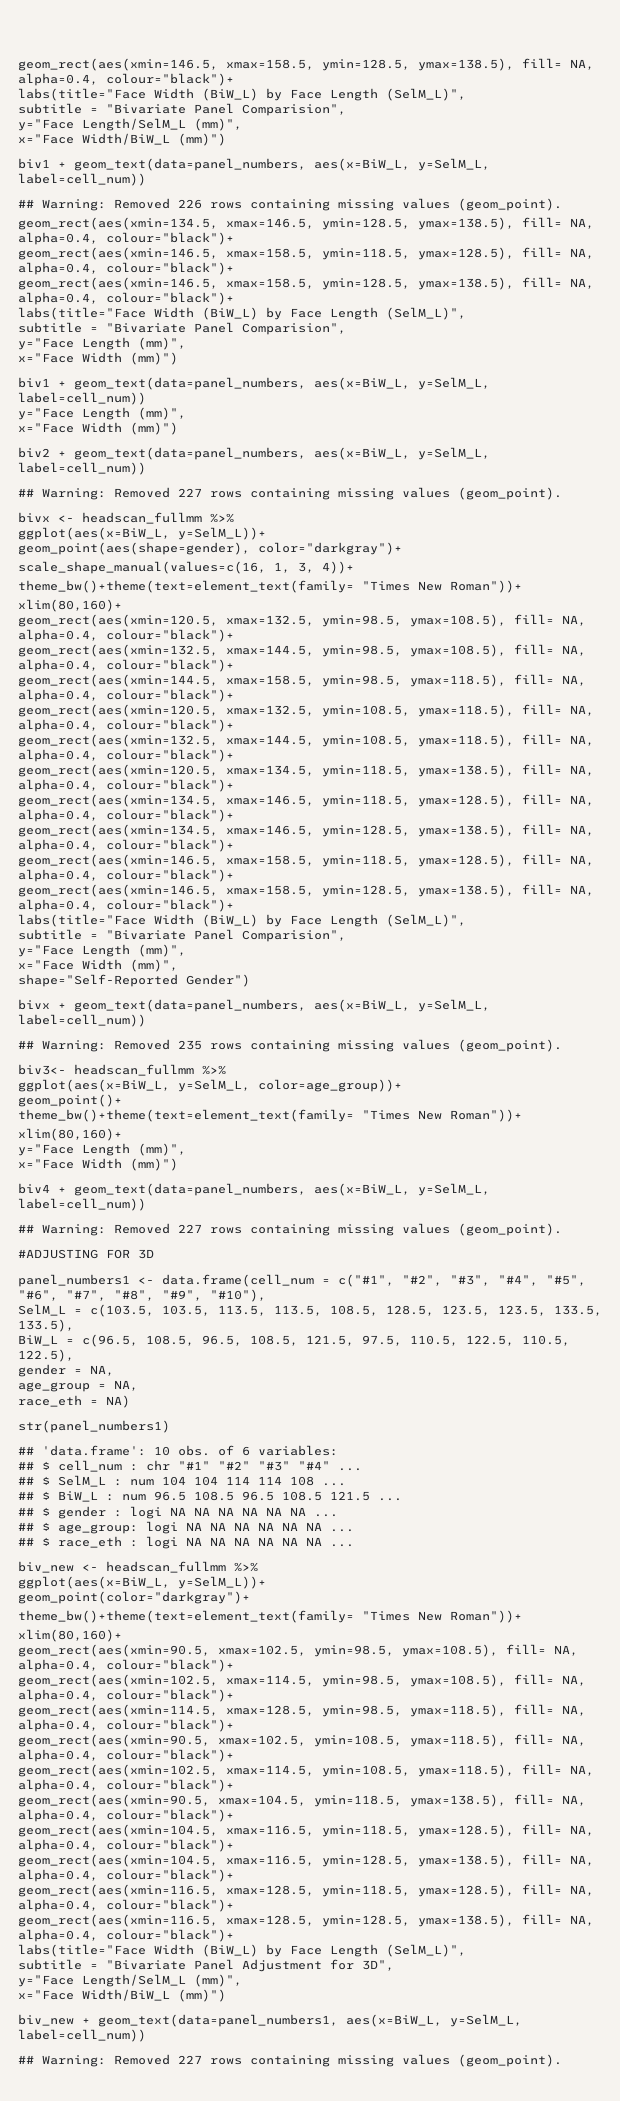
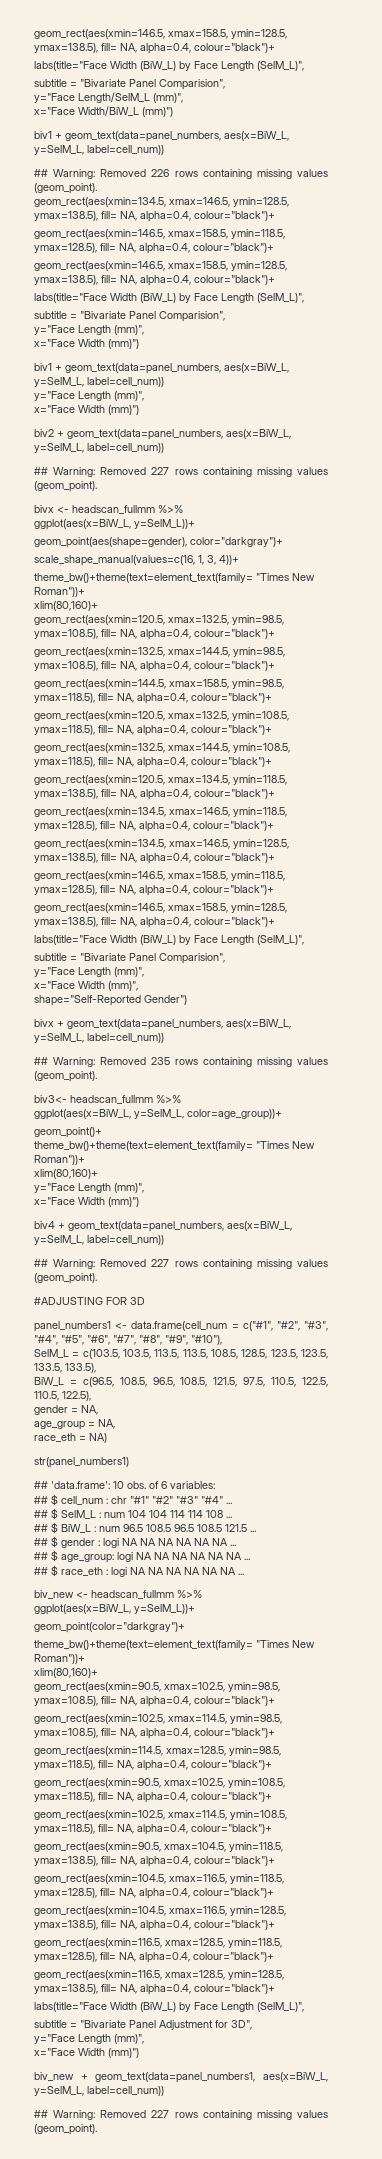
  subtitle = "Bivariate Panel Adjustment for 3D",
- y="Face Length/SelM_L (mm)",
- x="Face Width/BiW_L (mm)")
+ y="Face Length (mm)",
+ x="Face Width (mm)")

